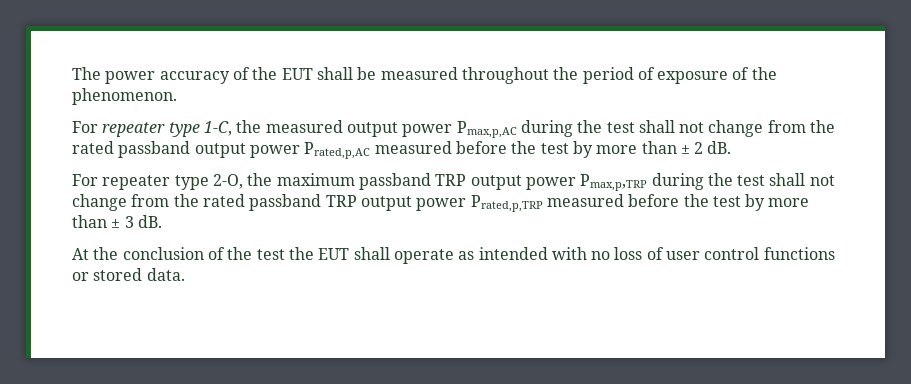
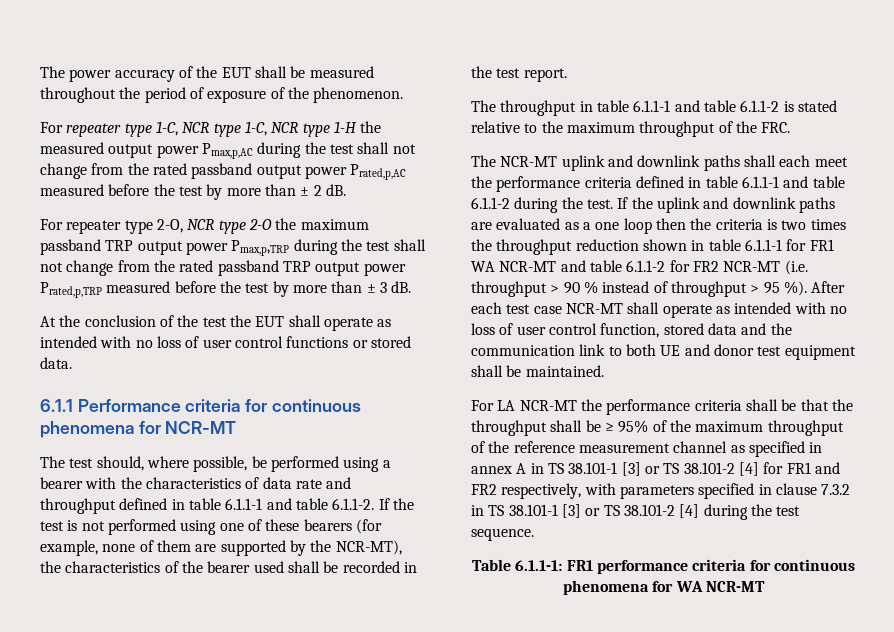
- For repeater type 1-C, the measured output power Pmax,p,AC during the test shall not change from the rated passband output power Prated,p,AC measured before the test by more than ± 2 dB.
+ For repeater type 1-C, NCR type 1-C, NCR type 1-H the measured output power Pmax,p,AC during the test shall not change from the rated passband output power Prated,p,AC measured before the test by more than ± 2 dB.
- For repeater type 2-O, the maximum passband TRP output power Pmax,p,TRP during the test shall not change from the rated passband TRP output power Prated,p,TRP measured before the test by more than ± 3 dB.
+ For repeater type 2-O, NCR type 2-O the maximum passband TRP output power Pmax,p,TRP during the test shall not change from the rated passband TRP output power Prated,p,TRP measured before the test by more than ± 3 dB.
+ 6.1.1 Performance criteria for continuous phenomena for NCR-MT
+ The test should, where possible, be performed using a bearer with the characteristics of data rate and throughput defined in table 6.1.1-1 and table 6.1.1-2. If the test is not performed using one of these bearers (for example, none of them are supported by the NCR-MT), the characteristics of the bearer used shall be recorded in the test report.
+ The throughput in table 6.1.1-1 and table 6.1.1-2 is stated relative to the maximum throughput of the FRC.
+ The NCR-MT uplink and downlink paths shall each meet the performance criteria defined in table 6.1.1-1 and table 6.1.1-2 during the test. If the uplink and downlink paths are evaluated as a one loop then the criteria is two times the throughput reduction shown in table 6.1.1-1 for FR1 WA NCR-MT and table 6.1.1-2 for FR2 NCR-MT (i.e. throughput > 90 % instead of throughput > 95 %). After each test case NCR-MT shall operate as intended with no loss of user control function, stored data and the communication link to both UE and donor test equipment shall be maintained.
+ For LA NCR-MT the performance criteria shall be that the throughput shall be ≥ 95% of the maximum throughput of the reference measurement channel as specified in annex A in TS 38.101-1 [3] or TS 38.101-2 [4] for FR1 and FR2 respectively, with parameters specified in clause 7.3.2 in TS 38.101-1 [3] or TS 38.101-2 [4] during the test sequence.
+ Table 6.1.1-1: FR1 performance criteria for continuous phenomena for WA NCR-MT

